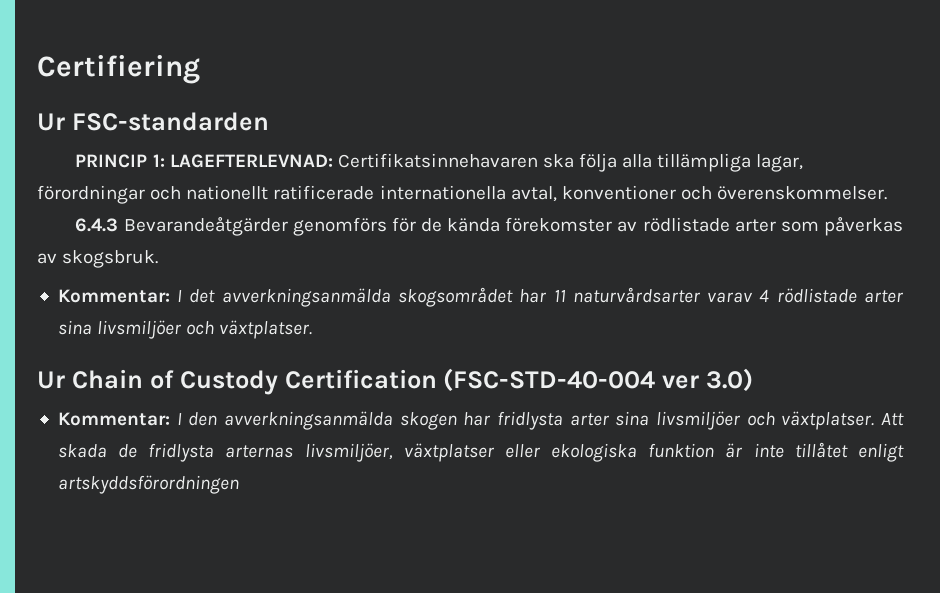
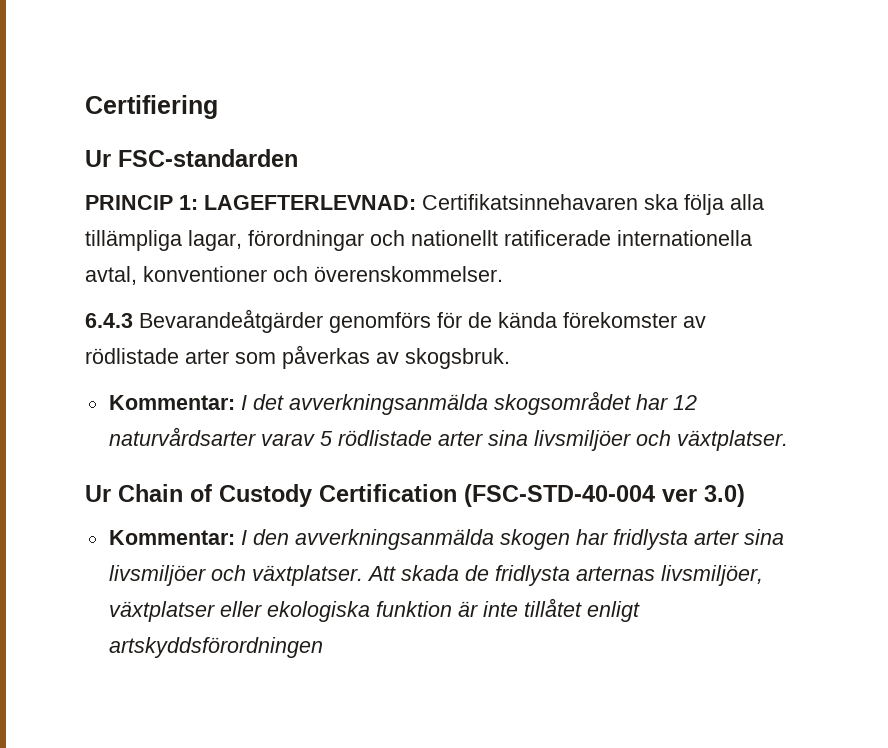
- Kommentar: I det avverkningsanmälda skogsområdet har 11 naturvårdsarter varav 4 rödlistade arter sina livsmiljöer och växtplatser.
+ Kommentar: I det avverkningsanmälda skogsområdet har 12 naturvårdsarter varav 5 rödlistade arter sina livsmiljöer och växtplatser.

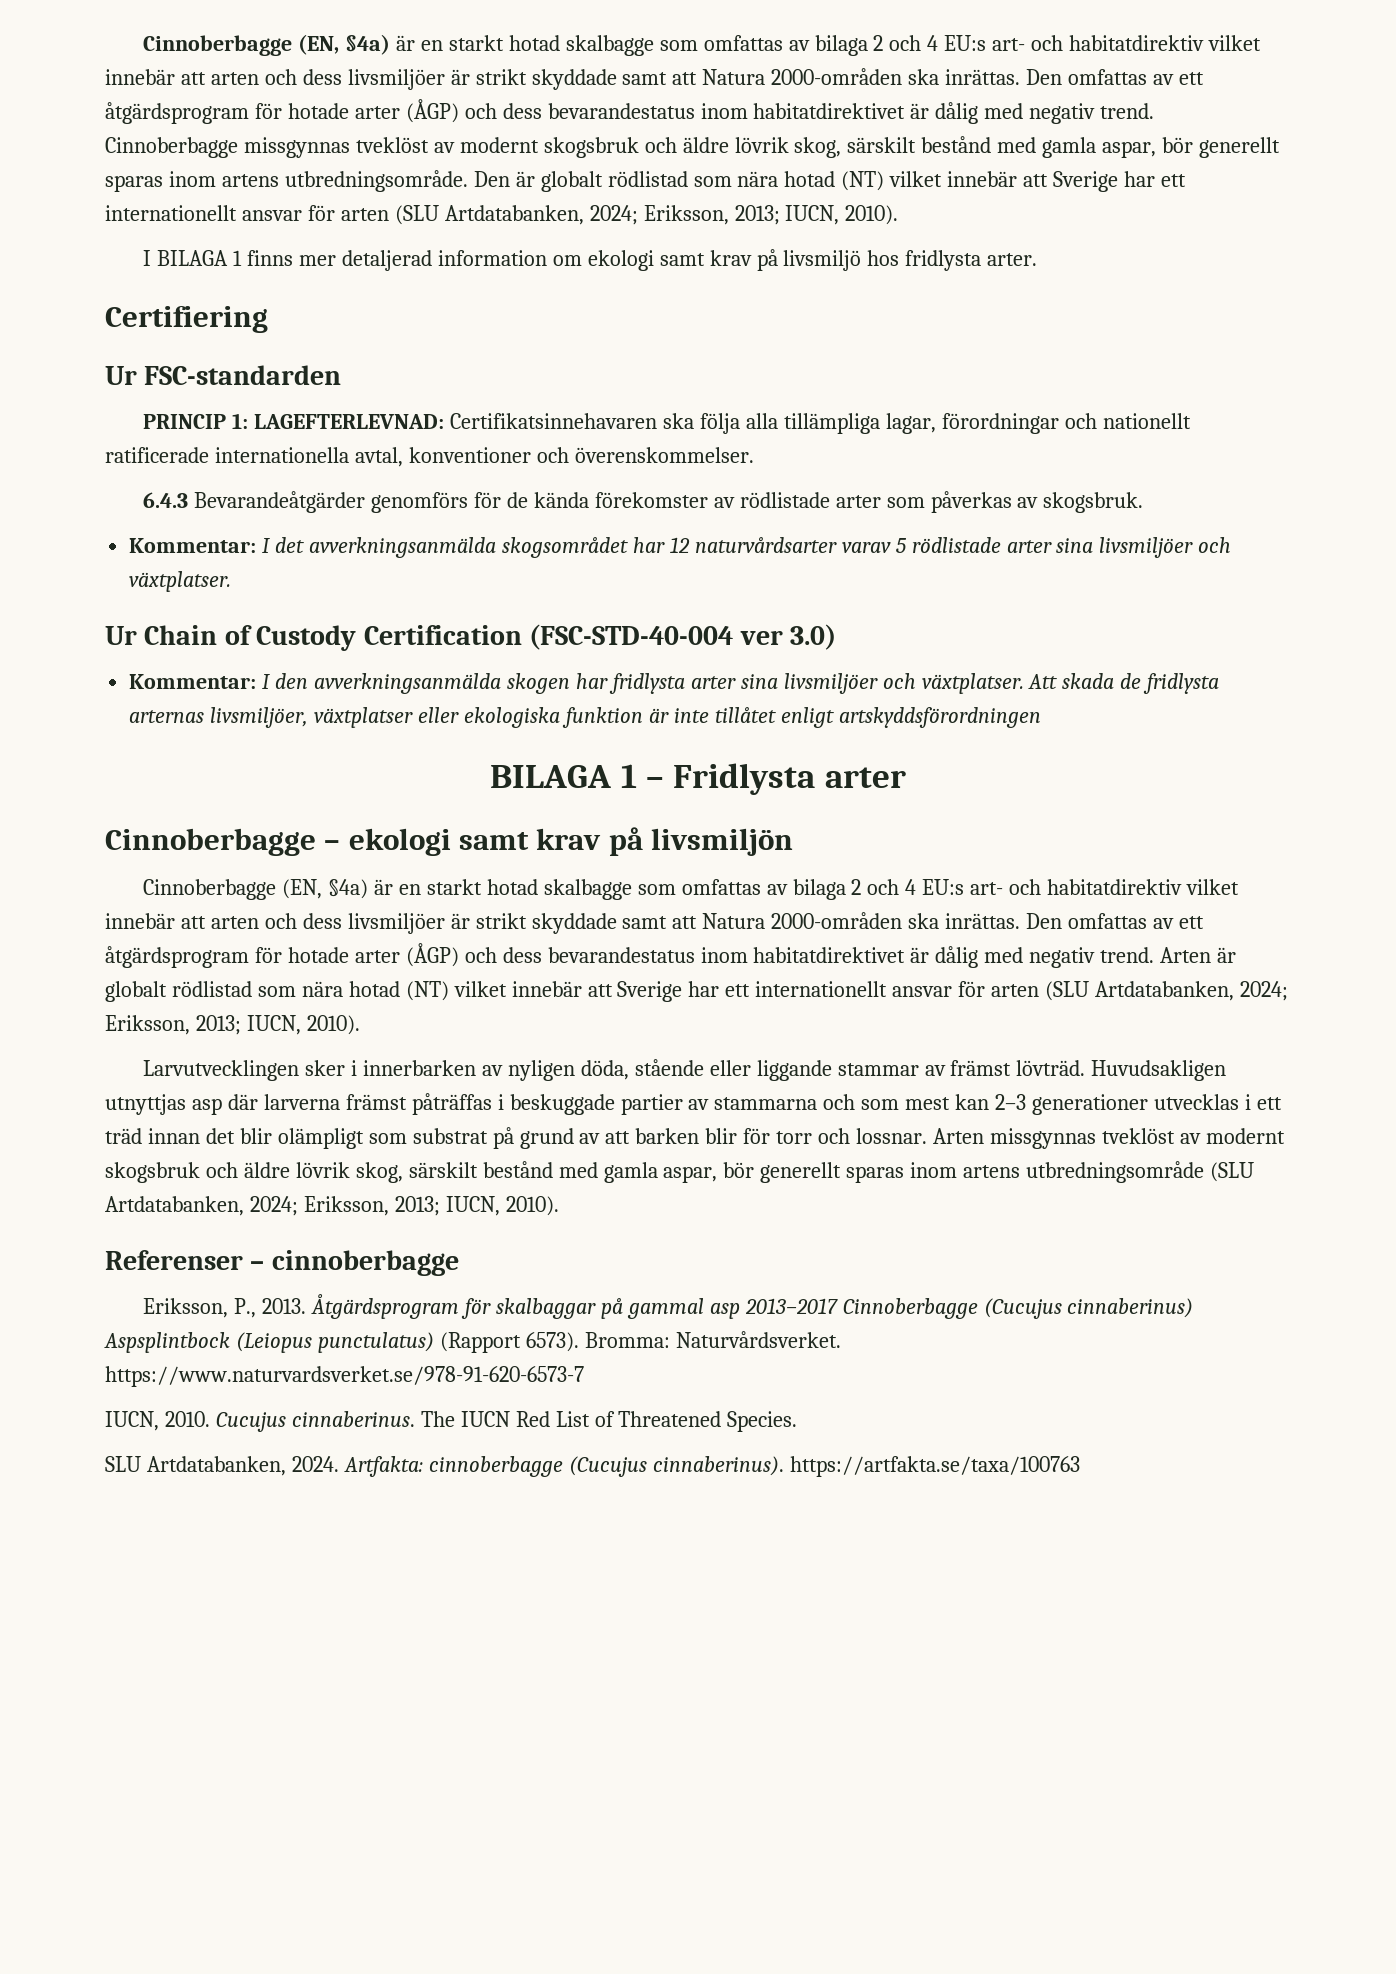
+ Cinnoberbagge (EN, §4a) är en starkt hotad skalbagge som omfattas av bilaga 2 och 4 EU:s art- och habitatdirektiv vilket innebär att arten och dess livsmiljöer är strikt skyddade samt att Natura 2000-områden ska inrättas. Den omfattas av ett åtgärdsprogram för hotade arter (ÅGP) och dess bevarandestatus inom habitatdirektivet är dålig med negativ trend. Cinnoberbagge missgynnas tveklöst av modernt skogsbruk och äldre lövrik skog, särskilt bestånd med gamla aspar, bör generellt sparas inom artens utbredningsområde. Den är globalt rödlistad som nära hotad (NT) vilket innebär att Sverige har ett internationellt ansvar för arten (SLU Artdatabanken, 2024; Eriksson, 2013; IUCN, 2010).
+ I BILAGA 1 finns mer detaljerad information om ekologi samt krav på livsmiljö hos fridlysta arter.
+ BILAGA 1 – Fridlysta arter
+ Cinnoberbagge – ekologi samt krav på livsmiljön
+ Cinnoberbagge (EN, §4a) är en starkt hotad skalbagge som omfattas av bilaga 2 och 4 EU:s art- och habitatdirektiv vilket innebär att arten och dess livsmiljöer är strikt skyddade samt att Natura 2000-områden ska inrättas. Den omfattas av ett åtgärdsprogram för hotade arter (ÅGP) och dess bevarandestatus inom habitatdirektivet är dålig med negativ trend. Arten är globalt rödlistad som nära hotad (NT) vilket innebär att Sverige har ett internationellt ansvar för arten (SLU Artdatabanken, 2024; Eriksson, 2013; IUCN, 2010).
+ Larvutvecklingen sker i innerbarken av nyligen döda, stående eller liggande stammar av främst lövträd. Huvudsakligen utnyttjas asp där larverna främst påträffas i beskuggade partier av stammarna och som mest kan 2–3 generationer utvecklas i ett träd innan det blir olämpligt som substrat på grund av att barken blir för torr och lossnar. Arten missgynnas tveklöst av modernt skogsbruk och äldre lövrik skog, särskilt bestånd med gamla aspar, bör generellt sparas inom artens utbredningsområde (SLU Artdatabanken, 2024; Eriksson, 2013; IUCN, 2010).
+ Referenser – cinnoberbagge
+ Eriksson, P., 2013. Åtgärdsprogram för skalbaggar på gammal asp 2013–2017 Cinnoberbagge (Cucujus cinnaberinus) Aspsplintbock (Leiopus punctulatus) (Rapport 6573). Bromma: Naturvårdsverket. https://www.naturvardsverket.se/978-91-620-6573-7
+ IUCN, 2010. Cucujus cinnaberinus. The IUCN Red List of Threatened Species.
+ SLU Artdatabanken, 2024. Artfakta: cinnoberbagge (Cucujus cinnaberinus). https://artfakta.se/taxa/100763

